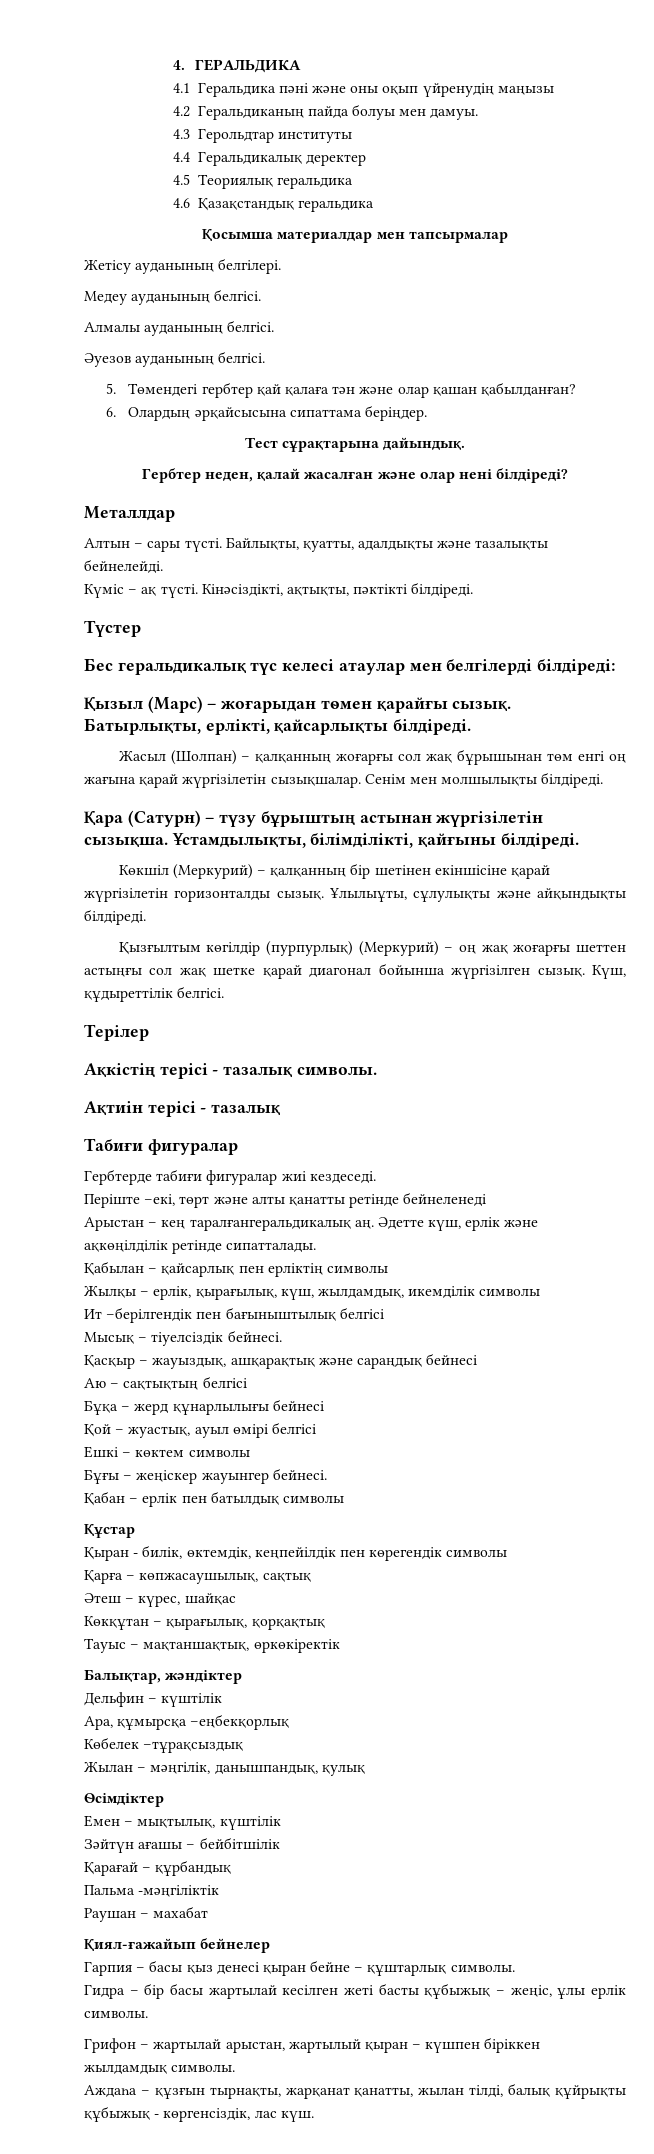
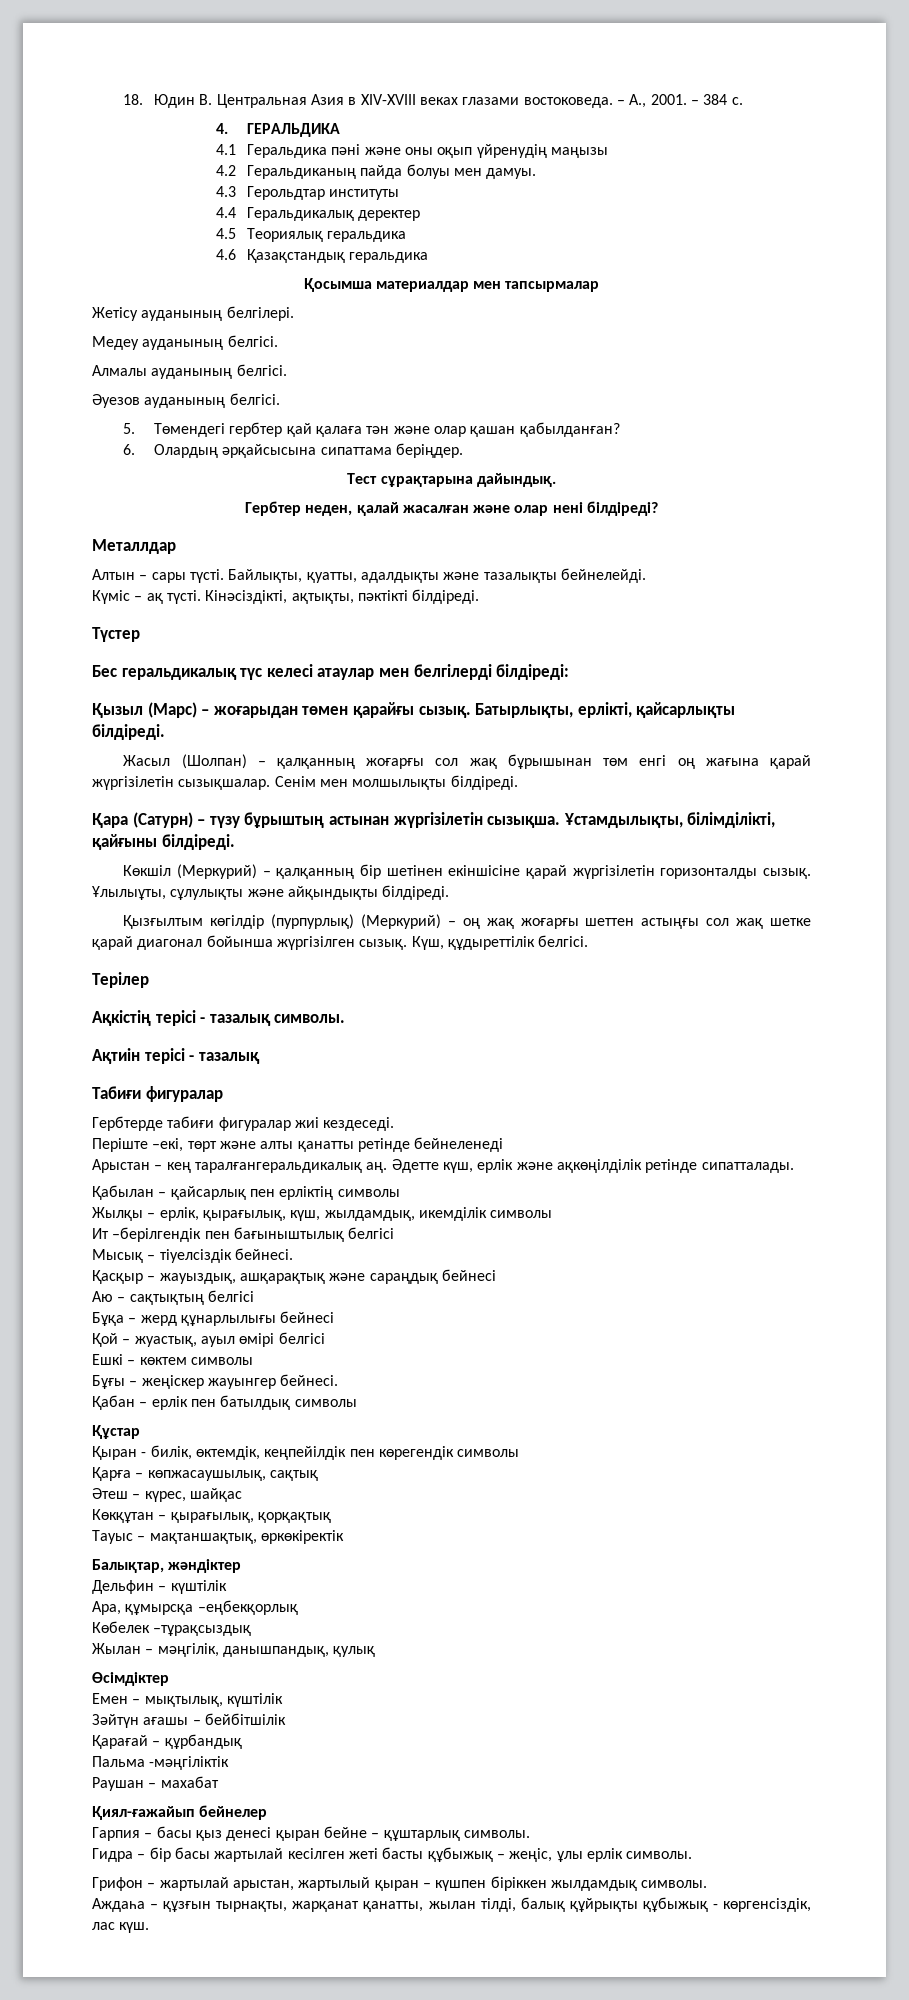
+ 18. Юдин В. Центральная Азия в XIV-XVIII веках глазами востоковеда. – А., 2001. – 384 с.

